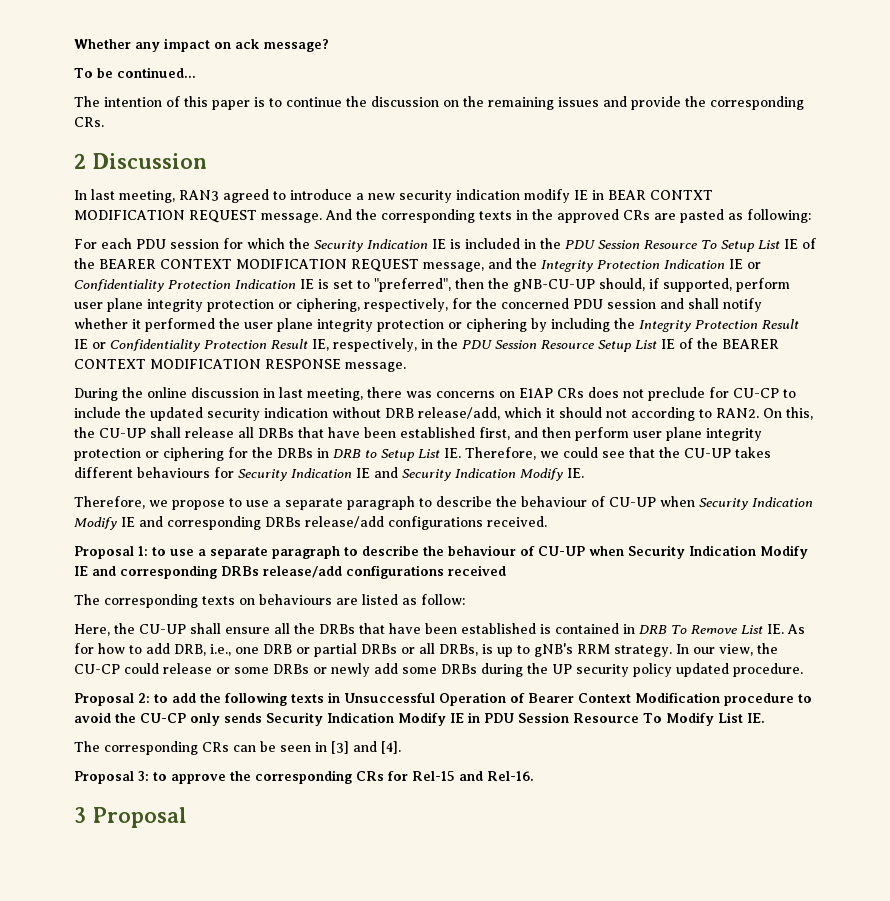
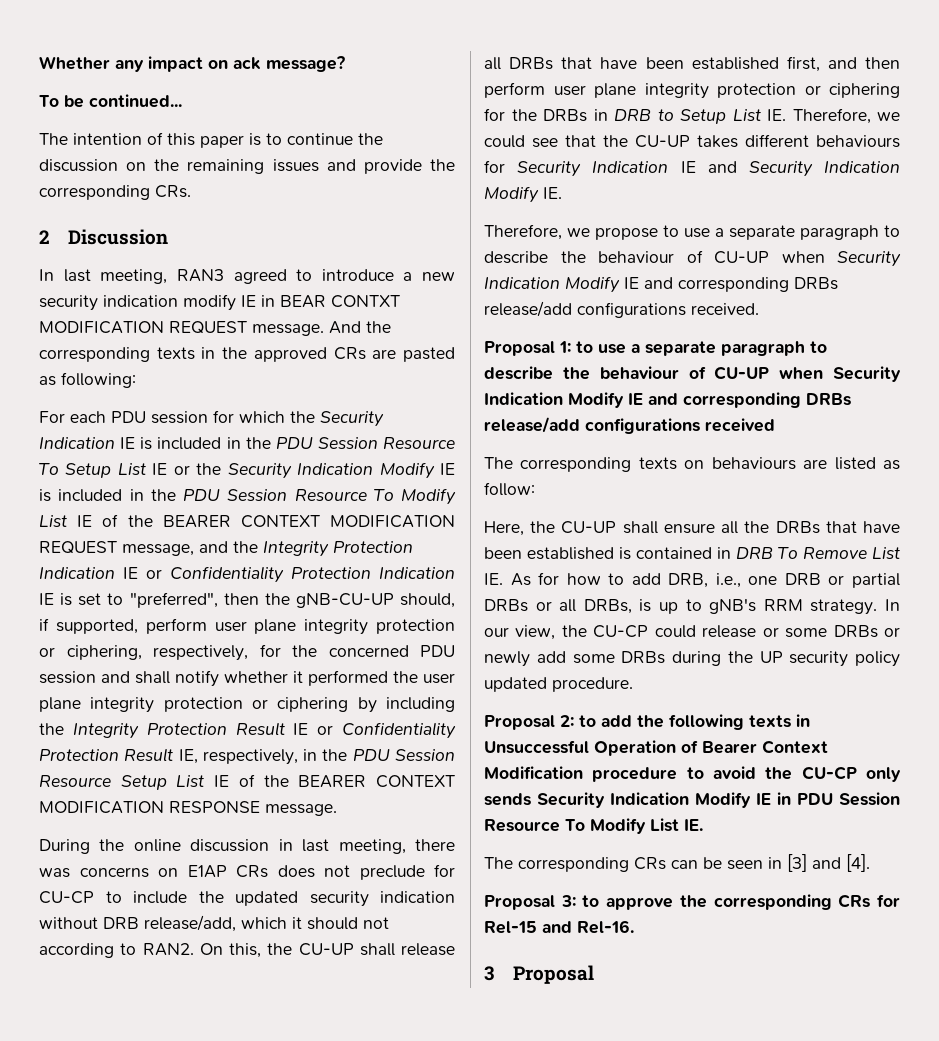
- For each PDU session for which the Security Indication IE is included in the PDU Session Resource To Setup List IE of the BEARER CONTEXT MODIFICATION REQUEST message, and the Integrity Protection Indication IE or Confidentiality Protection Indication IE is set to "preferred", then the gNB-CU-UP should, if supported, perform user plane integrity protection or ciphering, respectively, for the concerned PDU session and shall notify whether it performed the user plane integrity protection or ciphering by including the Integrity Protection Result IE or Confidentiality Protection Result IE, respectively, in the PDU Session Resource Setup List IE of the BEARER CONTEXT MODIFICATION RESPONSE message.
+ For each PDU session for which the Security Indication IE is included in the PDU Session Resource To Setup List IE or the Security Indication Modify IE is included in the PDU Session Resource To Modify List IE of the BEARER CONTEXT MODIFICATION REQUEST message, and the Integrity Protection Indication IE or Confidentiality Protection Indication IE is set to "preferred", then the gNB-CU-UP should, if supported, perform user plane integrity protection or ciphering, respectively, for the concerned PDU session and shall notify whether it performed the user plane integrity protection or ciphering by including the Integrity Protection Result IE or Confidentiality Protection Result IE, respectively, in the PDU Session Resource Setup List IE of the BEARER CONTEXT MODIFICATION RESPONSE message.

